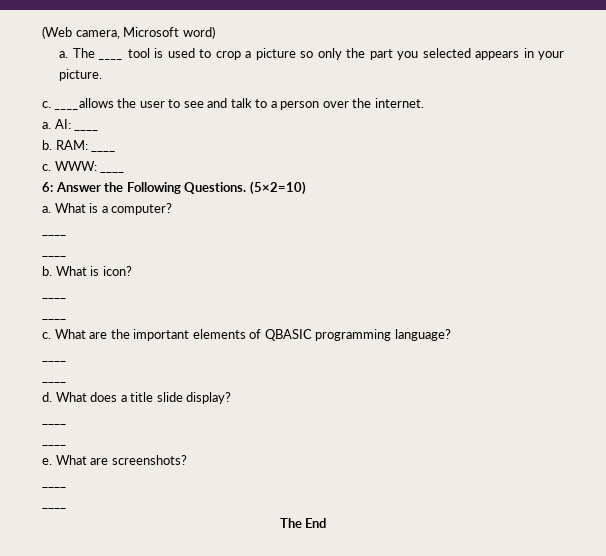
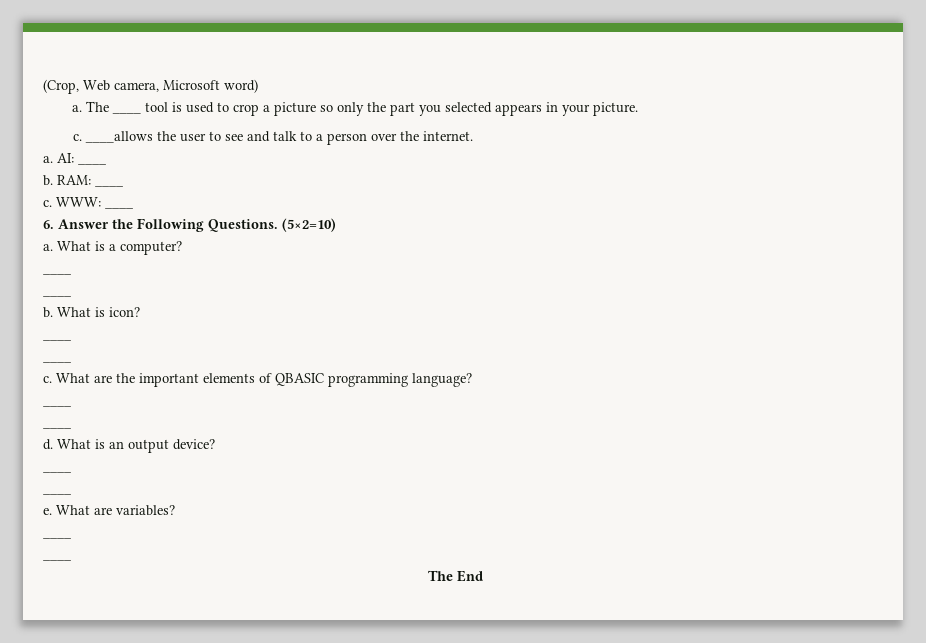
- (Web camera, Microsoft word)
+ (Crop, Web camera, Microsoft word)
- 6: Answer the Following Questions.
+ 6. Answer the Following Questions.
- What does a title slide display?
+ What is an output device?
- What are screenshots?
+ What are variables?

